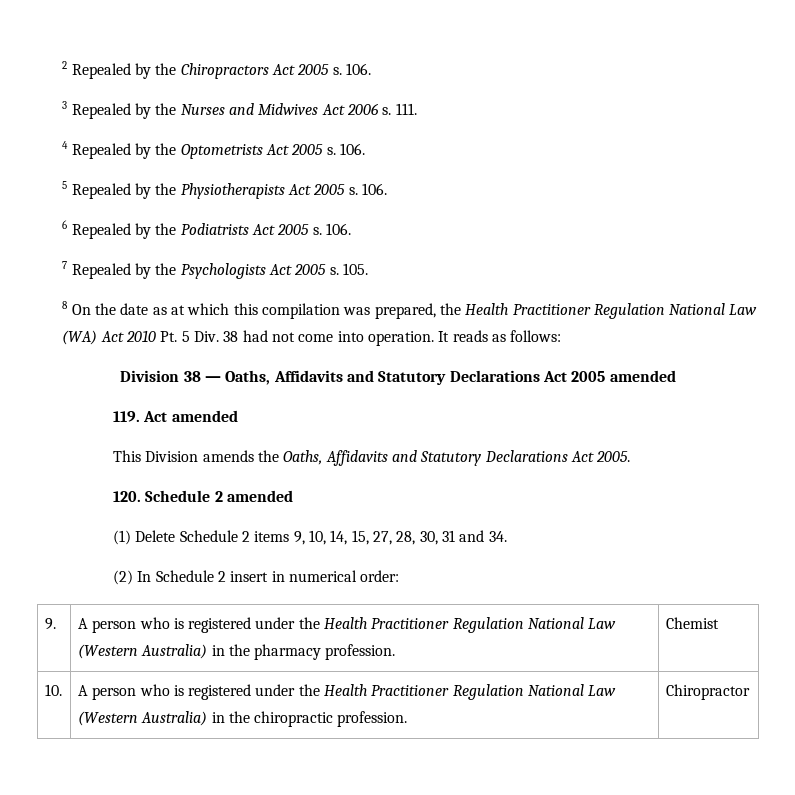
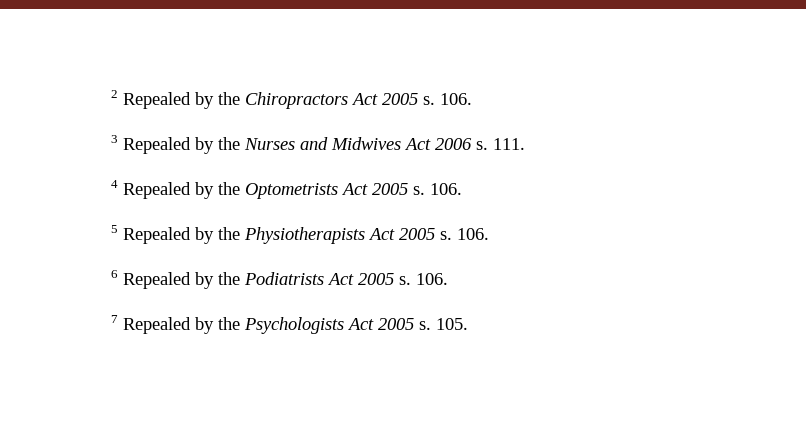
- 8 On the date as at which this compilation was prepared, the Health Practitioner Regulation National Law (WA) Act 2010 Pt. 5 Div. 38 had not come into operation. It reads as follows:
- Division 38 — Oaths, Affidavits and Statutory Declarations Act 2005 amended
- 119. Act amended
- This Division amends the Oaths, Affidavits and Statutory Declarations Act 2005.
- 120. Schedule 2 amended
- (1) Delete Schedule 2 items 9, 10, 14, 15, 27, 28, 30, 31 and 34.
- (2) In Schedule 2 insert in numerical order:
- 9. | A person who is registered under the Health Practitioner Regulation National Law (Western Australia) in the pharmacy profession. | Chemist
- 10. | A person who is registered under the Health Practitioner Regulation National Law (Western Australia) in the chiropractic profession. | Chiropractor

